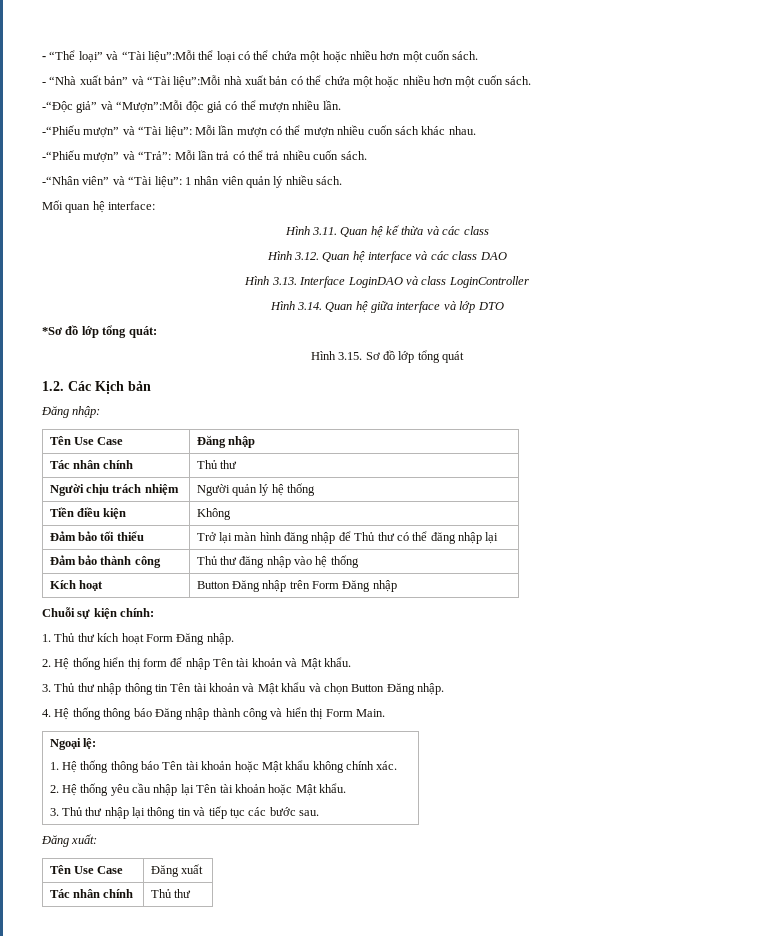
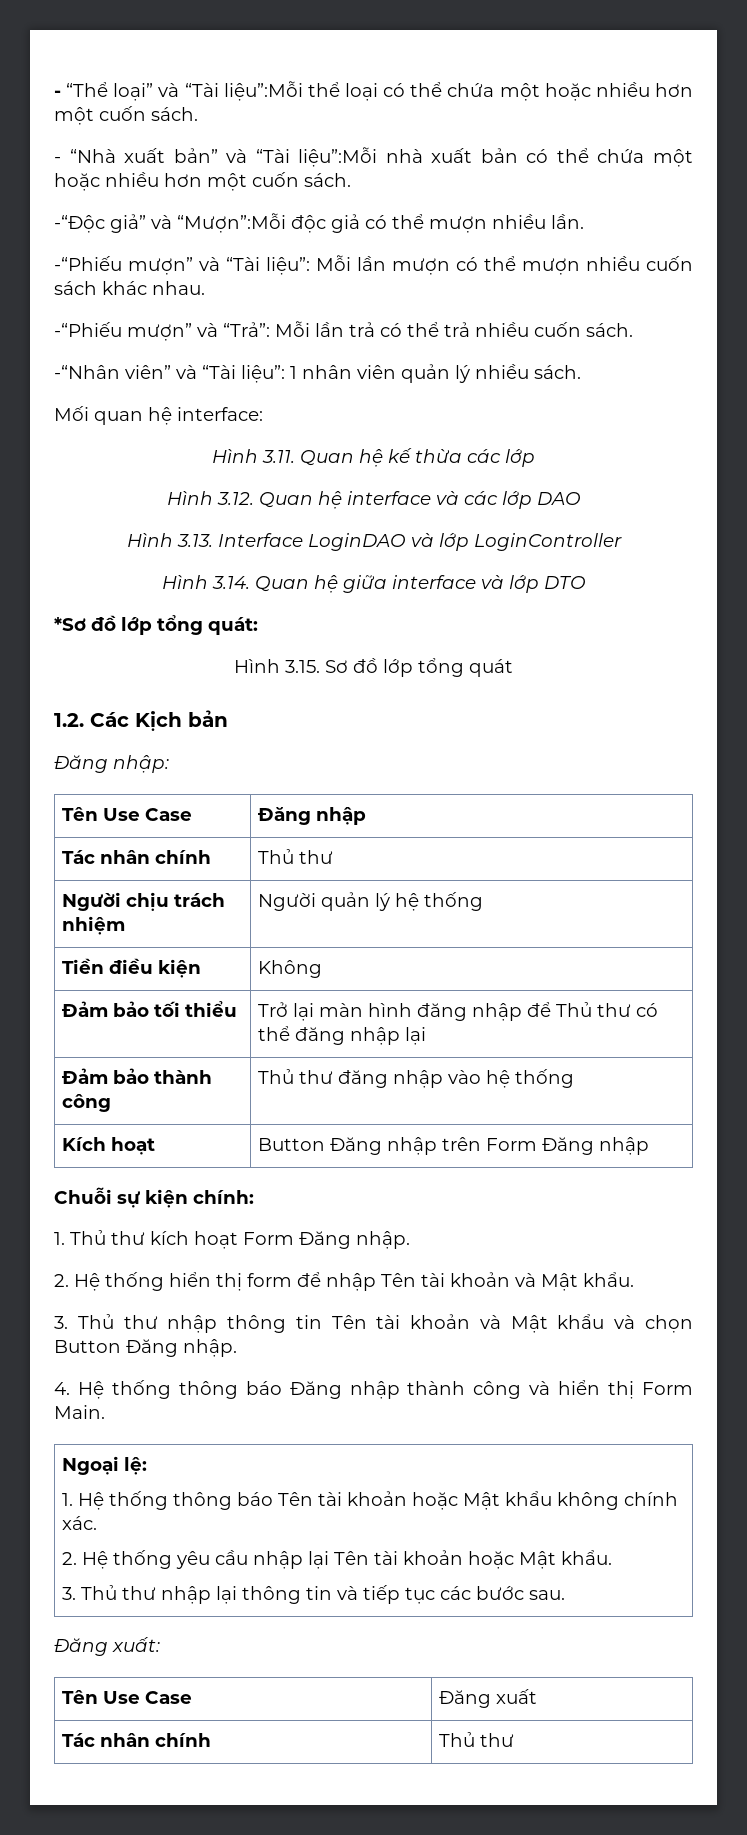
- Hình 3.11. Quan hệ kế thừa và các class
+ Hình 3.11. Quan hệ kế thừa các lớp
- Hình 3.12. Quan hệ interface và các class DAO
+ Hình 3.12. Quan hệ interface và các lớp DAO
- Hình 3.13. Interface LoginDAO và class LoginController
+ Hình 3.13. Interface LoginDAO và lớp LoginController

